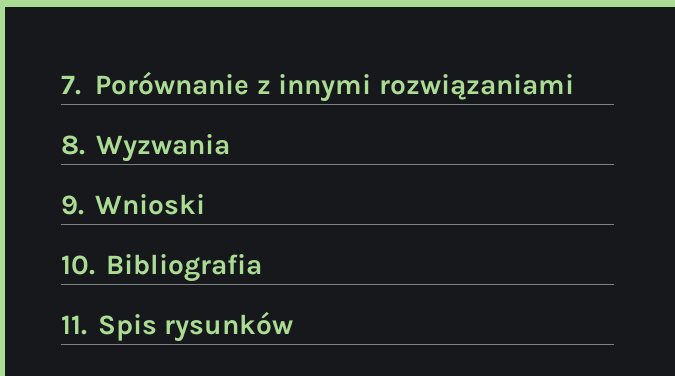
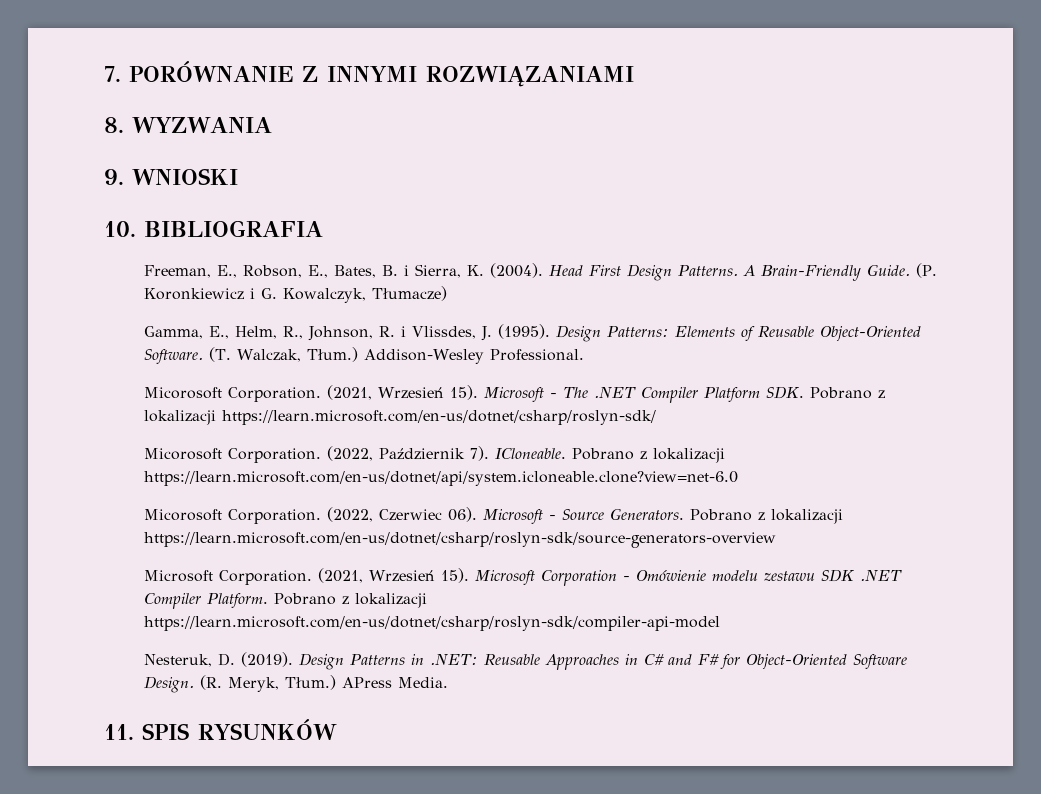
- 7. Porównanie z innymi rozwiązaniami
+ 7. PORÓWNANIE Z INNYMI ROZWIĄZANIAMI
- 8. Wyzwania
+ 8. WYZWANIA
- 9. Wnioski
+ 9. WNIOSKI
- 10. Bibliografia
+ 10. BIBLIOGRAFIA
+ Freeman, E., Robson, E., Bates, B. i Sierra, K. (2004). Head First Design Patterns. A Brain-Friendly Guide. (P. Koronkiewicz i G. Kowalczyk, Tłumacze)
+ Gamma, E., Helm, R., Johnson, R. i Vlissdes, J. (1995). Design Patterns: Elements of Reusable Object-Oriented Software. (T. Walczak, Tłum.) Addison-Wesley Professional.
+ Micorosoft Corporation. (2021, Wrzesień 15). Microsoft - The .NET Compiler Platform SDK. Pobrano z lokalizacji https://learn.microsoft.com/en-us/dotnet/csharp/roslyn-sdk/
+ Micorosoft Corporation. (2022, Październik 7). ICloneable. Pobrano z lokalizacji https://learn.microsoft.com/en-us/dotnet/api/system.icloneable.clone?view=net-6.0
+ Micorosoft Corporation. (2022, Czerwiec 06). Microsoft - Source Generators. Pobrano z lokalizacji https://learn.microsoft.com/en-us/dotnet/csharp/roslyn-sdk/source-generators-overview
+ Microsoft Corporation. (2021, Wrzesień 15). Microsoft Corporation - Omówienie modelu zestawu SDK .NET Compiler Platform. Pobrano z lokalizacji https://learn.microsoft.com/en-us/dotnet/csharp/roslyn-sdk/compiler-api-model
+ Nesteruk, D. (2019). Design Patterns in .NET: Reusable Approaches in C# and F# for Object-Oriented Software Design. (R. Meryk, Tłum.) APress Media.
- 11. Spis rysunków
+ 11. SPIS RYSUNKÓW

